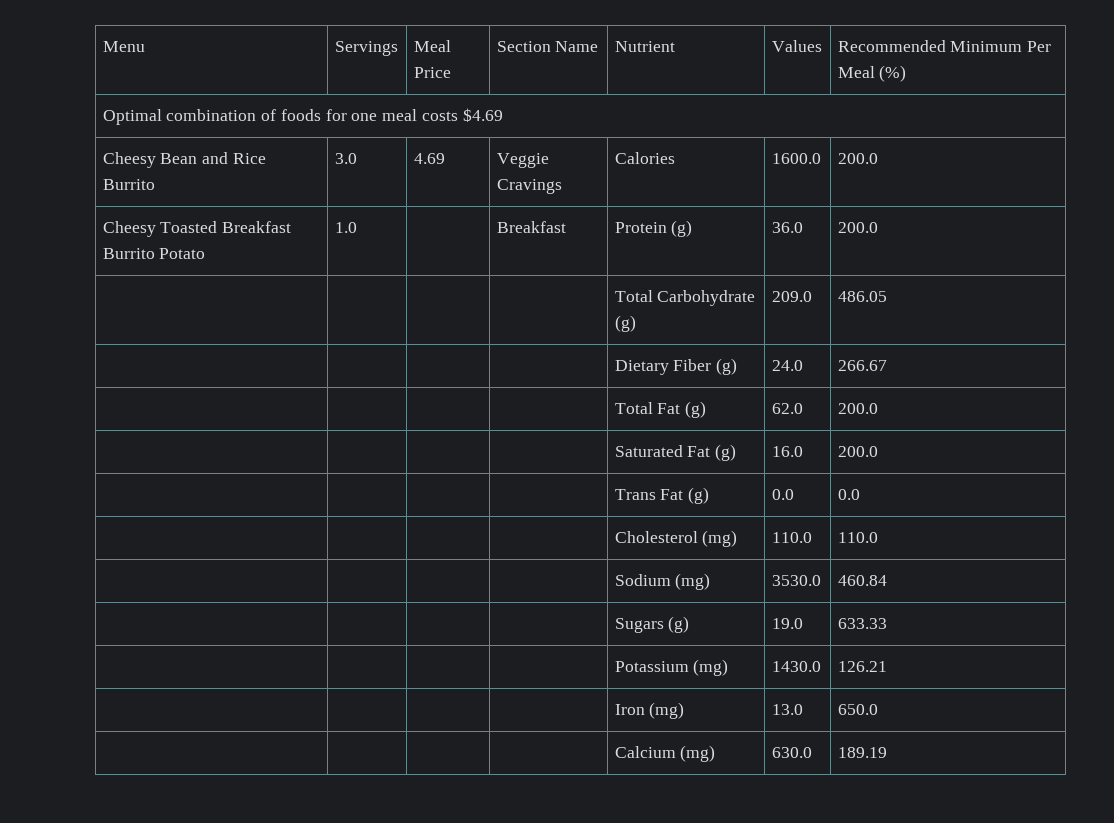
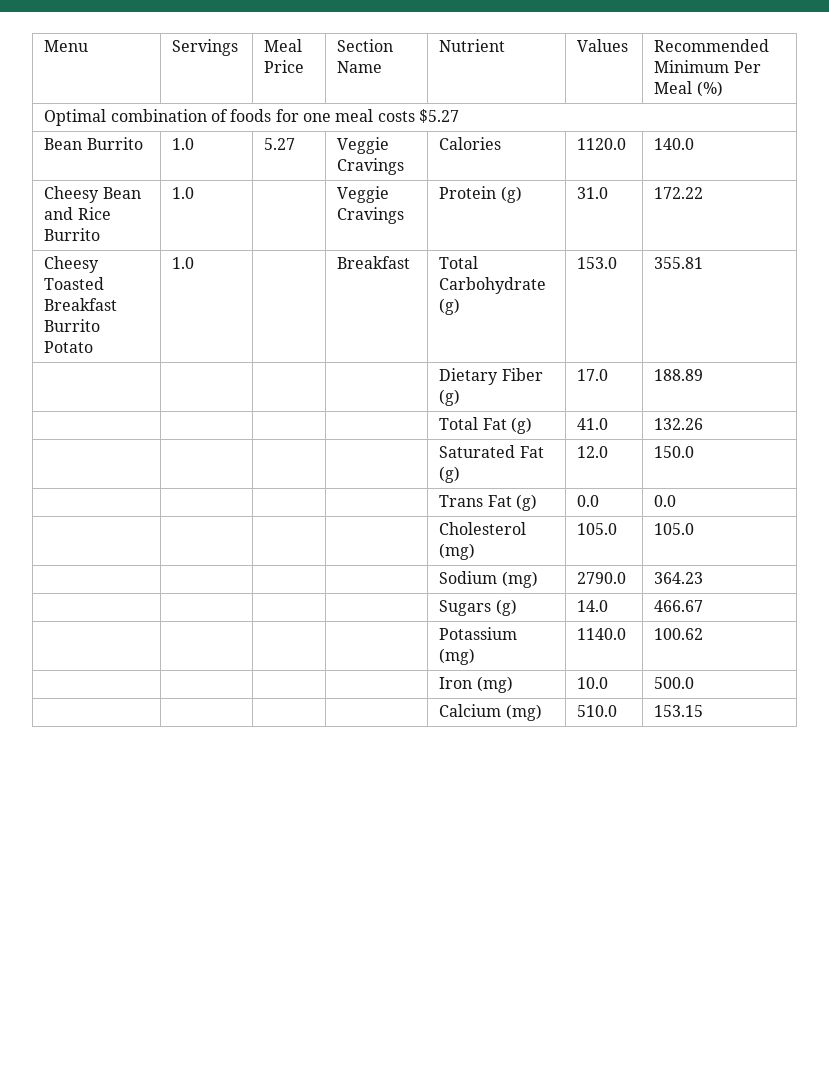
- Optimal combination of foods for one meal costs $4.69
+ Optimal combination of foods for one meal costs $5.27
+ Bean Burrito | 1.0 | 5.27 | Veggie Cravings | Calories | 1120.0 | 140.0
- Cheesy Bean and Rice Burrito | 3.0 | 4.69 | Veggie Cravings | Calories | 1600.0 | 200.0
+ Cheesy Bean and Rice Burrito | 1.0 | | Veggie Cravings | Protein (g) | 31.0 | 172.22
- Cheesy Toasted Breakfast Burrito Potato | 1.0 | | Breakfast | Protein (g) | 36.0 | 200.0
- | | | | Total Carbohydrate (g) | 209.0 | 486.05
+ Cheesy Toasted Breakfast Burrito Potato | 1.0 | | Breakfast | Total Carbohydrate (g) | 153.0 | 355.81
- | | | | Dietary Fiber (g) | 24.0 | 266.67
+ | | | | Dietary Fiber (g) | 17.0 | 188.89
- | | | | Total Fat (g) | 62.0 | 200.0
+ | | | | Total Fat (g) | 41.0 | 132.26
- | | | | Saturated Fat (g) | 16.0 | 200.0
+ | | | | Saturated Fat (g) | 12.0 | 150.0
- | | | | Cholesterol (mg) | 110.0 | 110.0
+ | | | | Cholesterol (mg) | 105.0 | 105.0
- | | | | Sodium (mg) | 3530.0 | 460.84
+ | | | | Sodium (mg) | 2790.0 | 364.23
- | | | | Sugars (g) | 19.0 | 633.33
+ | | | | Sugars (g) | 14.0 | 466.67
- | | | | Potassium (mg) | 1430.0 | 126.21
+ | | | | Potassium (mg) | 1140.0 | 100.62
- | | | | Iron (mg) | 13.0 | 650.0
+ | | | | Iron (mg) | 10.0 | 500.0
- | | | | Calcium (mg) | 630.0 | 189.19
+ | | | | Calcium (mg) | 510.0 | 153.15

